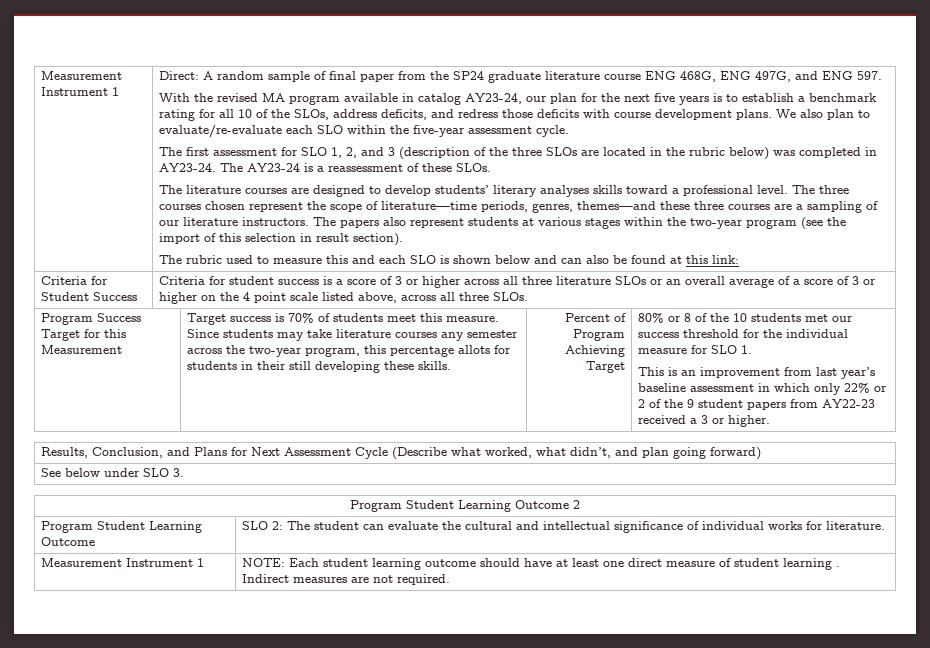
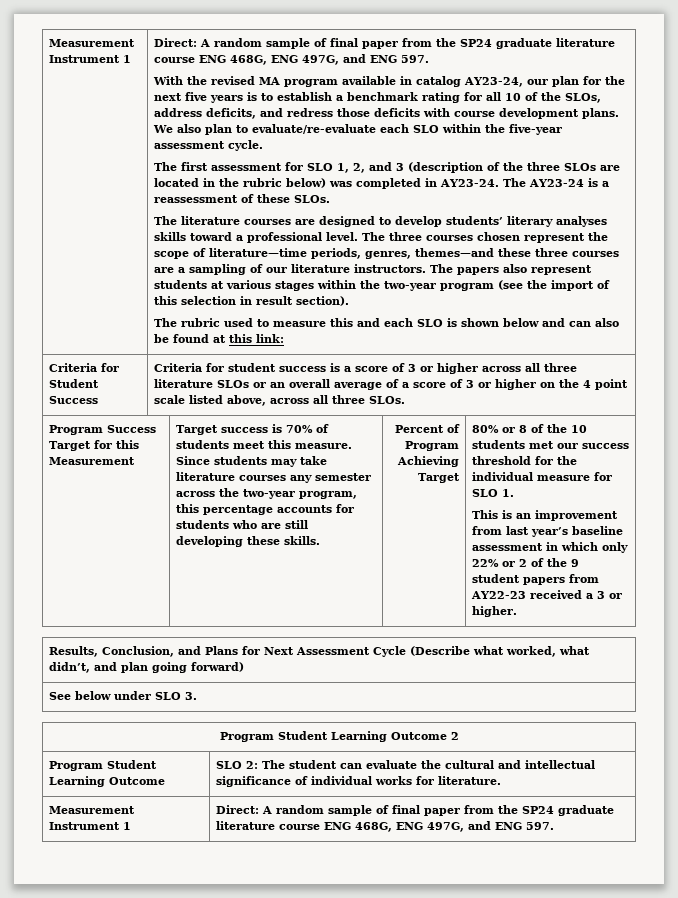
- Since students may take literature courses any semester across the two-year program, this percentage allots for students in their still developing these skills.
+ Since students may take literature courses any semester across the two-year program, this percentage accounts for students who are still developing these skills.
  Program Student Learning Outcome | SLO 2: The student can evaluate the cultural and intellectual significance of individual works for literature.
- Measurement Instrument 1 | NOTE: Each student learning outcome should have at least one direct measure of student learning . Indirect measures are not required.
+ Measurement Instrument 1 | Direct: A random sample of final paper from the SP24 graduate literature course ENG 468G, ENG 497G, and ENG 597.

